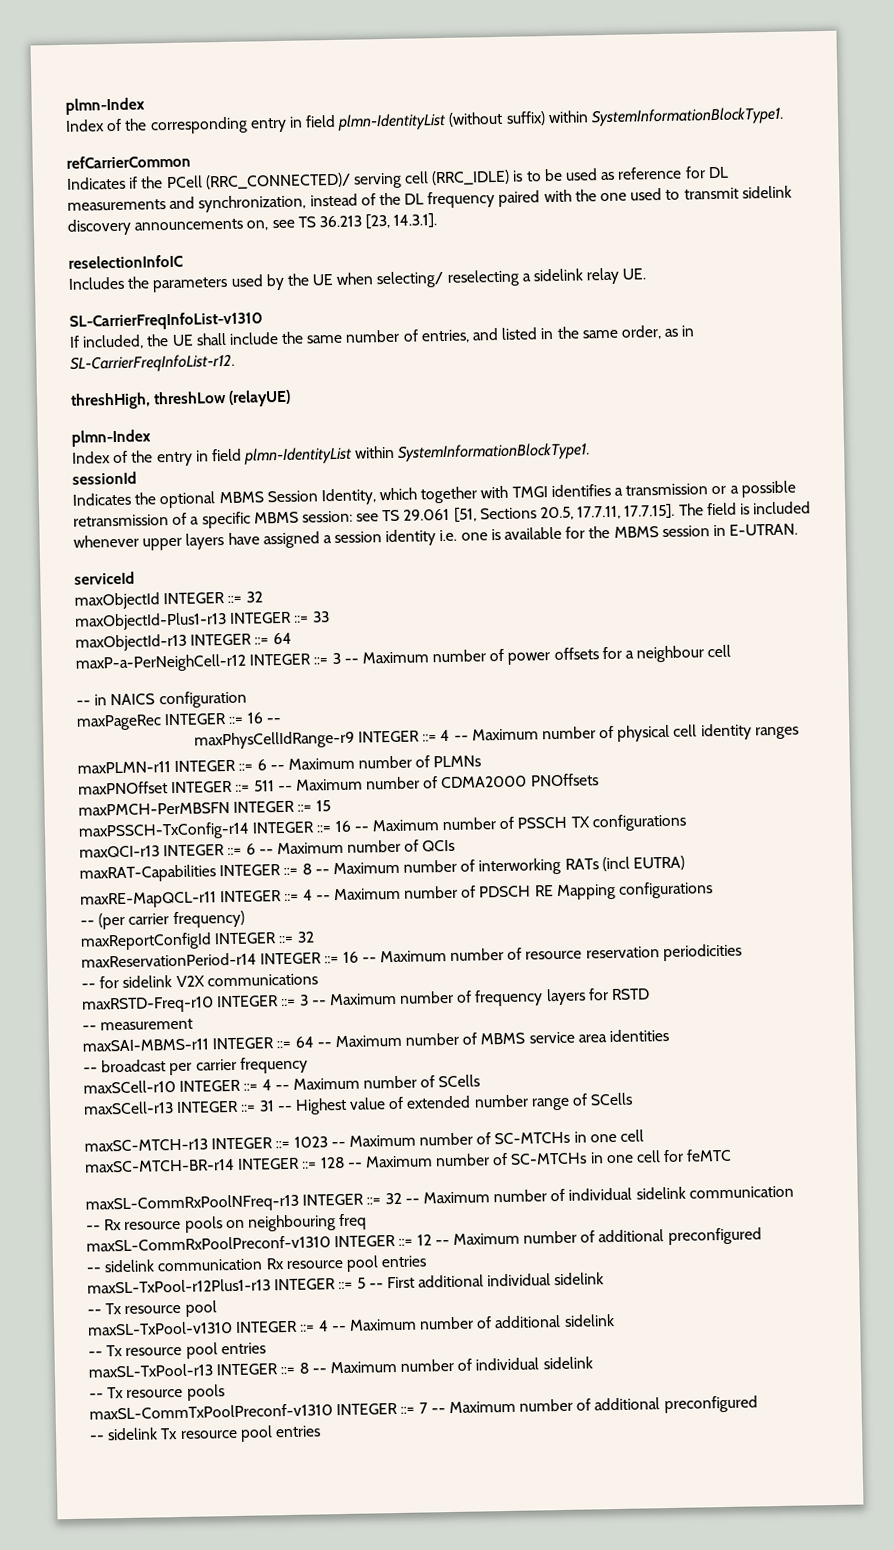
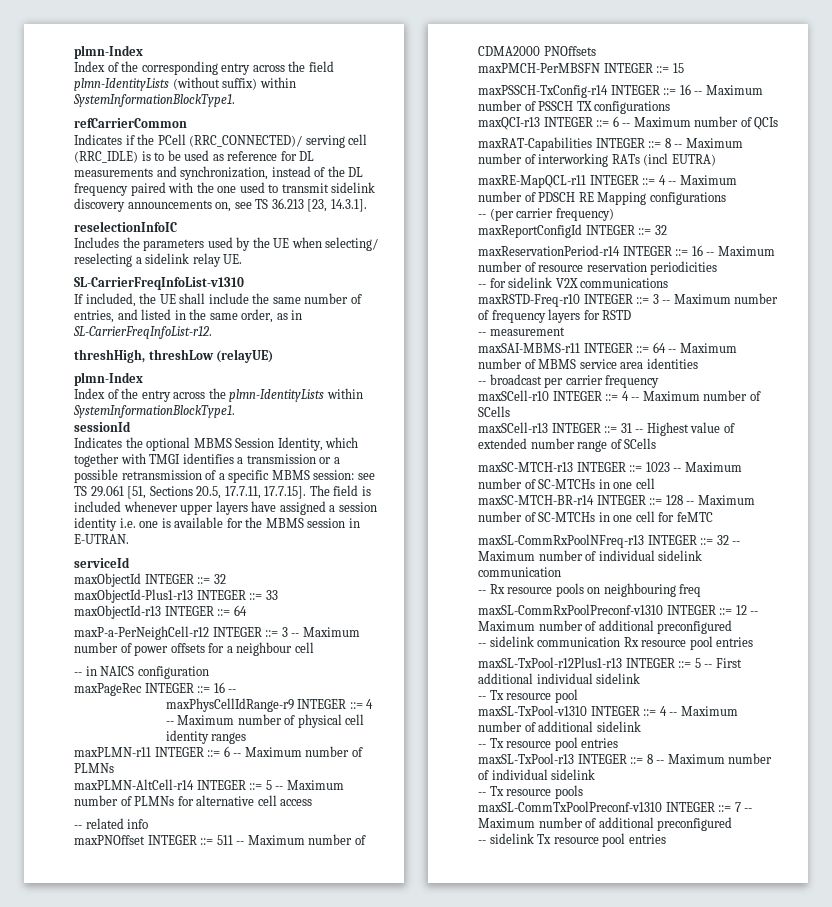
- Index of the corresponding entry in field plmn-IdentityList (without suffix) within SystemInformationBlockType1.
+ Index of the corresponding entry across the field plmn-IdentityLists (without suffix) within SystemInformationBlockType1.
- Index of the entry in field plmn-IdentityList within SystemInformationBlockType1.
+ Index of the entry across the plmn-IdentityLists within SystemInformationBlockType1.
+ maxPLMN-AltCell-r14 INTEGER ::= 5 -- Maximum number of PLMNs for alternative cell access
+ -- related info

